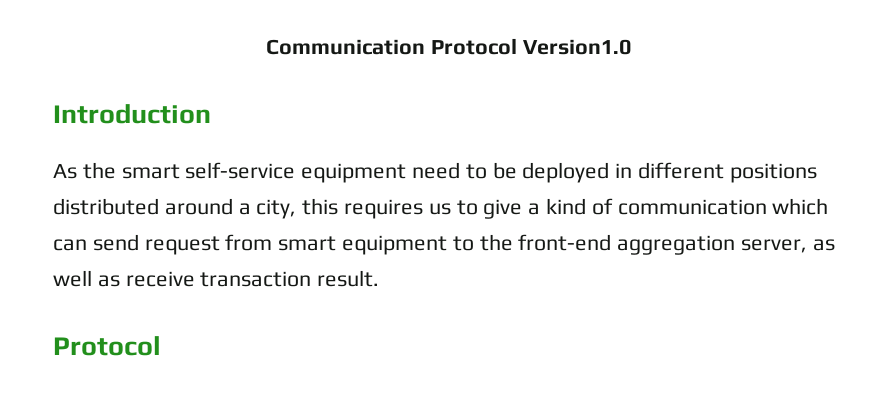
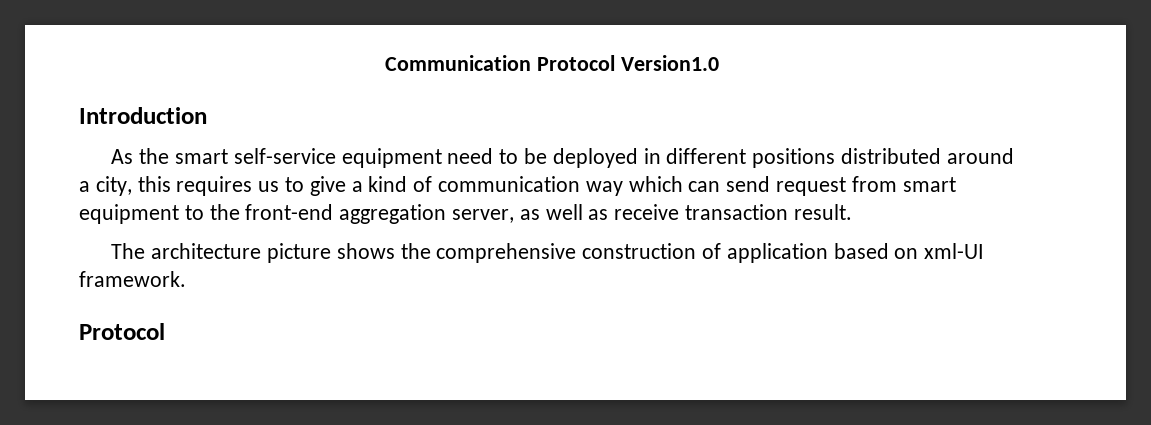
- As the smart self-service equipment need to be deployed in different positions distributed around a city, this requires us to give a kind of communication which can send request from smart equipment to the front-end aggregation server, as well as receive transaction result.
+ As the smart self-service equipment need to be deployed in different positions distributed around a city, this requires us to give a kind of communication way which can send request from smart equipment to the front-end aggregation server, as well as receive transaction result.
+ The architecture picture shows the comprehensive construction of application based on xml-UI framework.

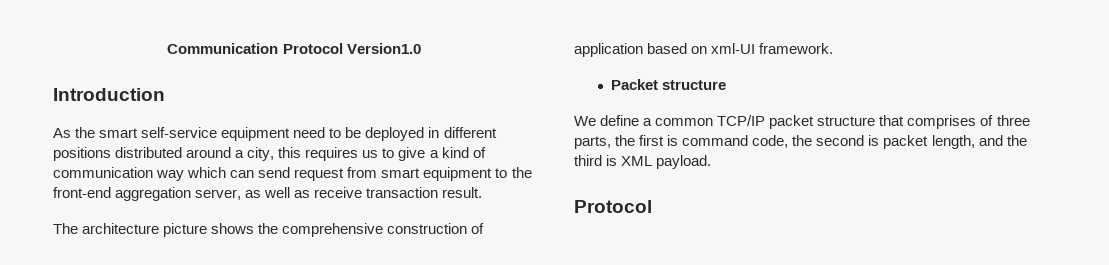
+ Packet structure
+ We define a common TCP/IP packet structure that comprises of three parts, the first is command code, the second is packet length, and the third is XML payload.

